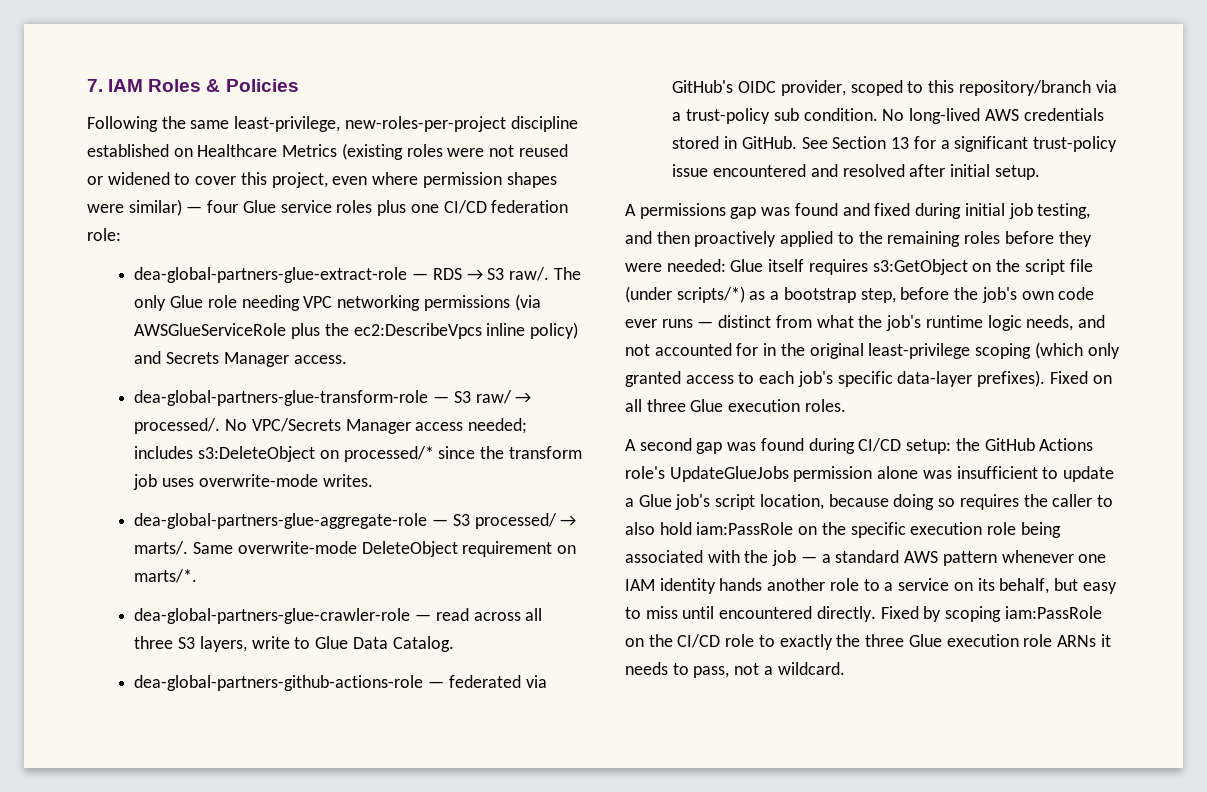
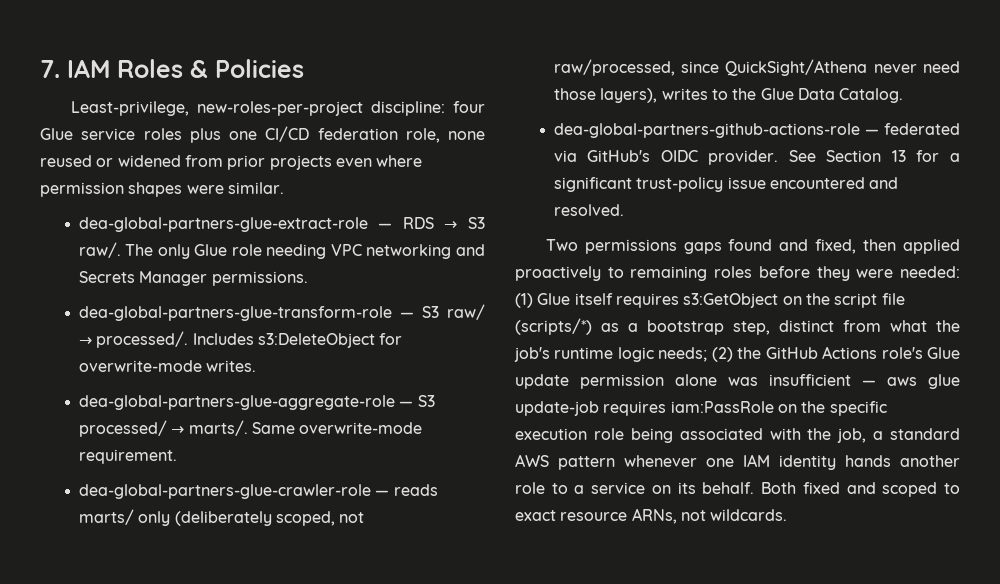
- Following the same least-privilege, new-roles-per-project discipline established on Healthcare Metrics (existing roles were not reused or widened to cover this project, even where permission shapes were similar) — four Glue service roles plus one CI/CD federation role:
+ Least-privilege, new-roles-per-project discipline: four Glue service roles plus one CI/CD federation role, none reused or widened from prior projects even where permission shapes were similar.
- The only Glue role needing VPC networking permissions (via AWSGlueServiceRole plus the ec2:DescribeVpcs inline policy) and Secrets Manager access.
+ The only Glue role needing VPC networking and Secrets Manager permissions.
- No VPC/Secrets Manager access needed; includes s3:DeleteObject on processed/* since the transform job uses overwrite-mode writes.
+ Includes s3:DeleteObject for overwrite-mode writes.
- Same overwrite-mode DeleteObject requirement on marts/*.
- dea-global-partners-glue-crawler-role — read across all three S3 layers, write to Glue Data Catalog.
+ Same overwrite-mode requirement.
+ dea-global-partners-glue-crawler-role — reads marts/ only (deliberately scoped, not raw/processed, since QuickSight/Athena never need those layers), writes to the Glue Data Catalog.
- dea-global-partners-github-actions-role — federated via GitHub's OIDC provider, scoped to this repository/branch via a trust-policy sub condition. No long-lived AWS credentials stored in GitHub.
+ dea-global-partners-github-actions-role — federated via GitHub's OIDC provider.
- See Section 13 for a significant trust-policy issue encountered and resolved after initial setup.
- A permissions gap was found and fixed during initial job testing, and then proactively applied to the remaining roles before they were needed:
+ See Section 13 for a significant trust-policy issue encountered and resolved.
+ Two permissions gaps found and fixed, then applied proactively to remaining roles before they were needed:
- Glue itself requires s3:GetObject on the script file (under scripts/*) as a bootstrap step, before the job's own code ever runs — distinct from what the job's runtime logic needs, and not accounted for in the original least-privilege scoping (which only granted access to each job's specific data-layer prefixes). Fixed on all three Glue execution roles.
- A second gap was found during CI/CD setup: the GitHub Actions role's UpdateGlueJobs permission alone was insufficient to update a Glue job's script location, because doing so requires the caller to also hold iam:PassRole on the specific execution role being associated with the job — a standard AWS pattern whenever one IAM identity hands another role to a service on its behalf, but easy to miss until encountered directly. Fixed by scoping iam:PassRole on the CI/CD role to exactly the three Glue execution role ARNs it needs to pass, not a wildcard.
+ (1) Glue itself requires s3:GetObject on the script file (scripts/*) as a bootstrap step, distinct from what the job's runtime logic needs; (2) the GitHub Actions role's Glue update permission alone was insufficient — aws glue update-job requires iam:PassRole on the specific execution role being associated with the job, a standard AWS pattern whenever one IAM identity hands another role to a service on its behalf. Both fixed and scoped to exact resource ARNs, not wildcards.

